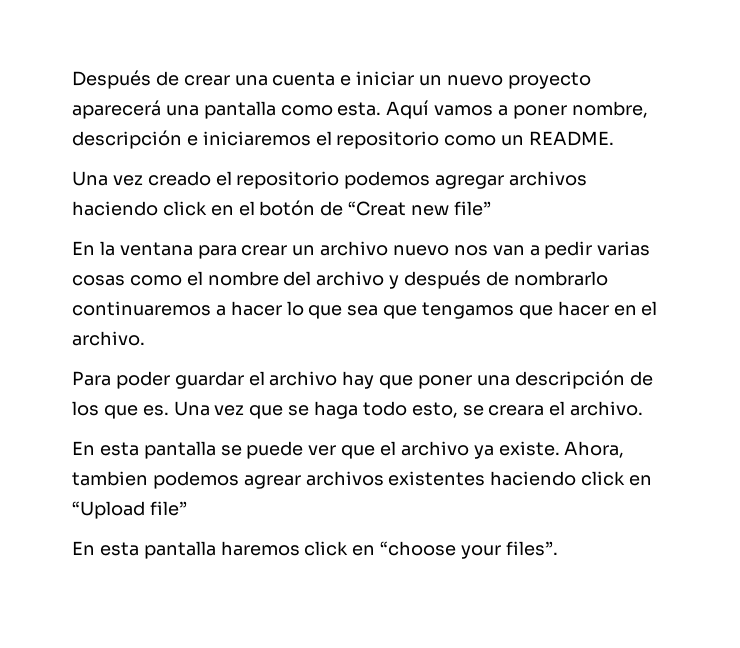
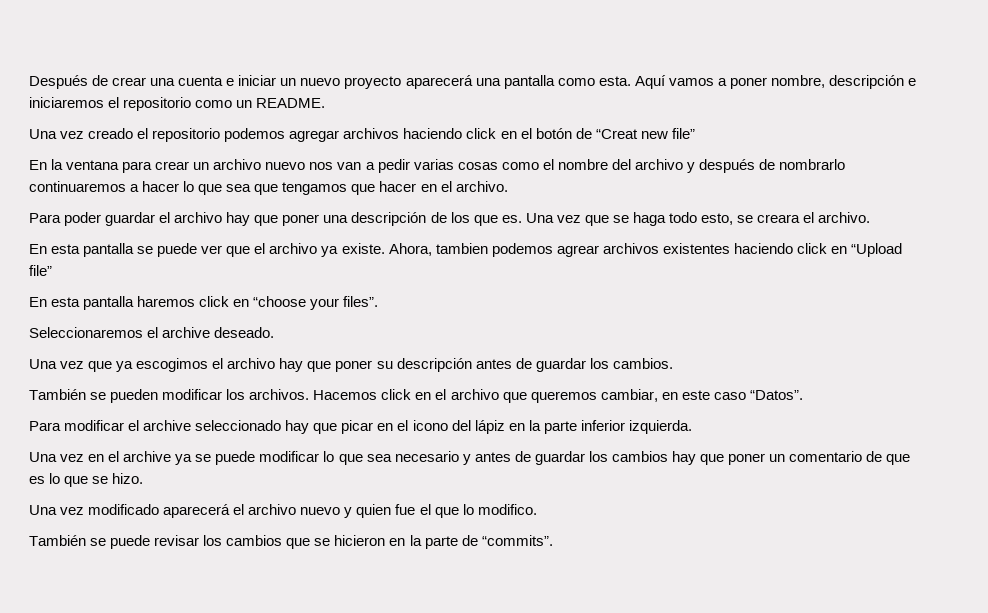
+ Seleccionaremos el archive deseado.
+ Una vez que ya escogimos el archivo hay que poner su descripción antes de guardar los cambios.
+ También se pueden modificar los archivos. Hacemos click en el archivo que queremos cambiar, en este caso “Datos”.
+ Para modificar el archive seleccionado hay que picar en el icono del lápiz en la parte inferior izquierda.
+ Una vez en el archive ya se puede modificar lo que sea necesario y antes de guardar los cambios hay que poner un comentario de que es lo que se hizo.
+ Una vez modificado aparecerá el archivo nuevo y quien fue el que lo modifico.
+ También se puede revisar los cambios que se hicieron en la parte de “commits”.

